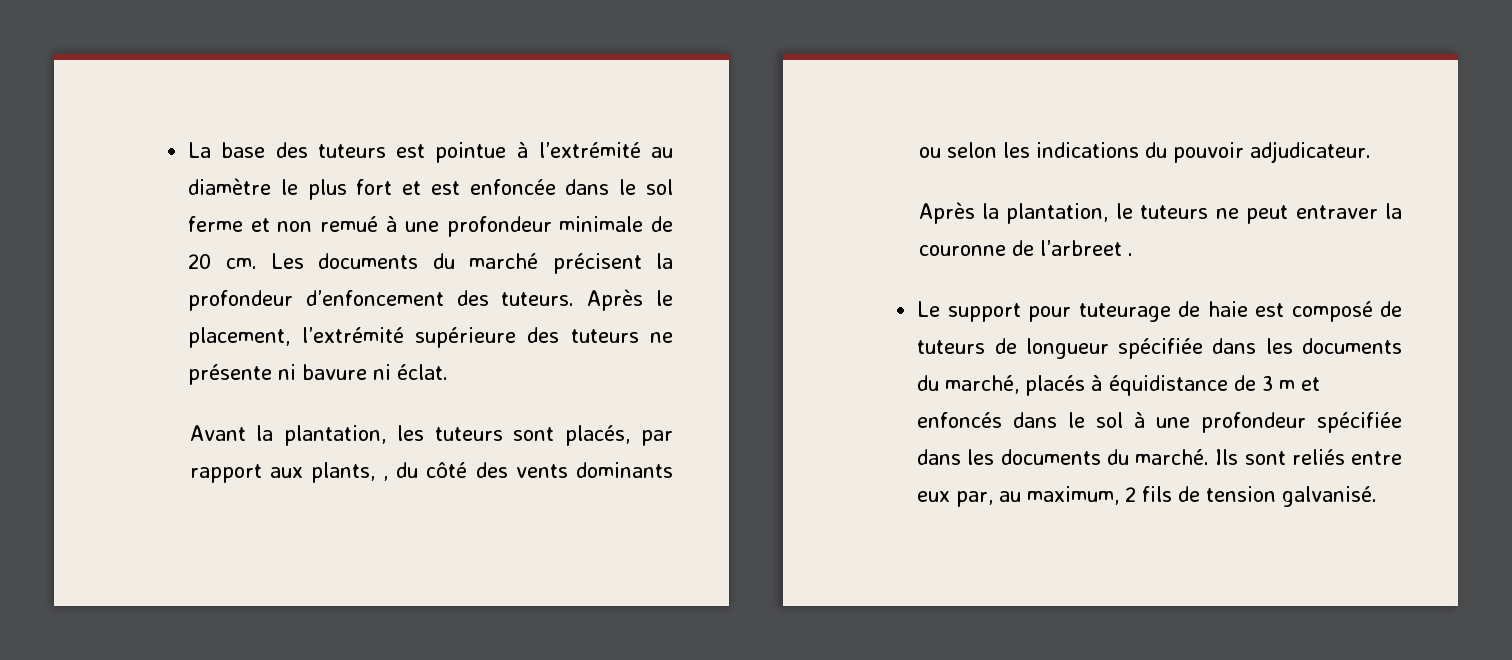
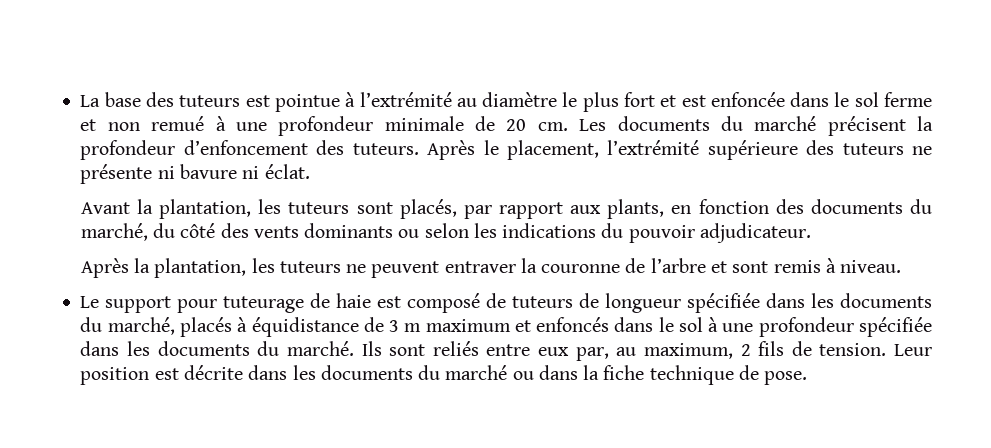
- Avant la plantation, les tuteurs sont placés, par rapport aux plants, , du côté des vents dominants ou selon les indications du pouvoir adjudicateur.
+ Avant la plantation, les tuteurs sont placés, par rapport aux plants, en fonction des documents du marché, du côté des vents dominants ou selon les indications du pouvoir adjudicateur.
- Après la plantation, le tuteurs ne peut entraver la couronne de l’arbreet .
+ Après la plantation, les tuteurs ne peuvent entraver la couronne de l’arbre et sont remis à niveau.
- Le support pour tuteurage de haie est composé de tuteurs de longueur spécifiée dans les documents du marché, placés à équidistance de 3 m et enfoncés dans le sol à une profondeur spécifiée dans les documents du marché.
+ Le support pour tuteurage de haie est composé de tuteurs de longueur spécifiée dans les documents du marché, placés à équidistance de 3 m maximum et enfoncés dans le sol à une profondeur spécifiée dans les documents du marché.
- Ils sont reliés entre eux par, au maximum, 2 fils de tension galvanisé.
+ Ils sont reliés entre eux par, au maximum, 2 fils de tension. Leur position est décrite dans les documents du marché ou dans la fiche technique de pose.

